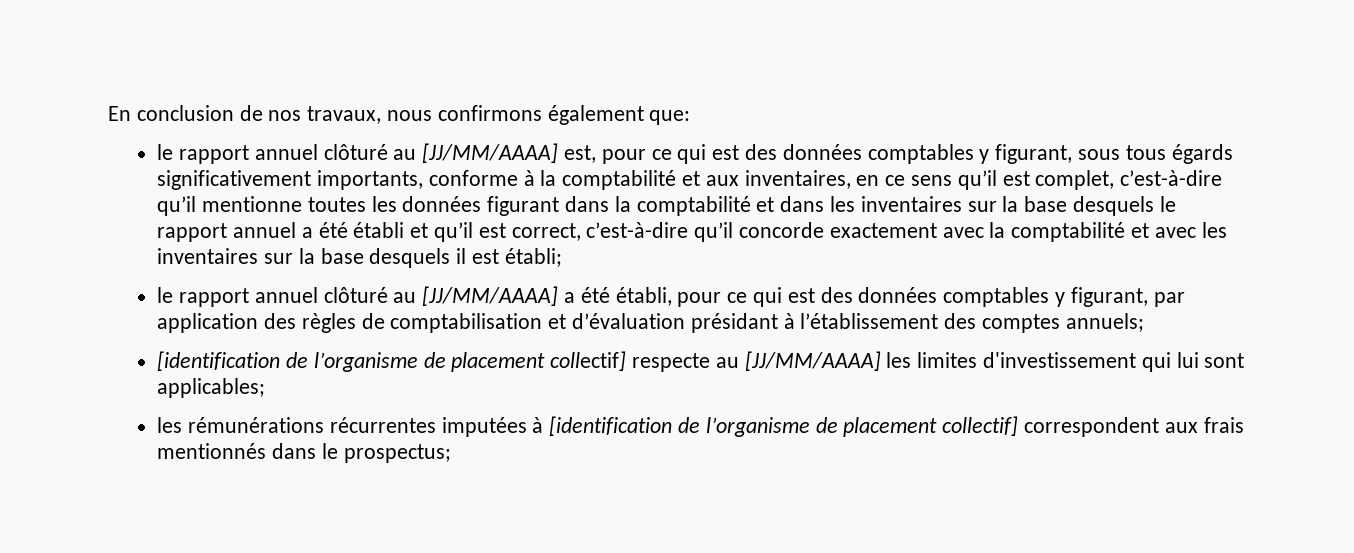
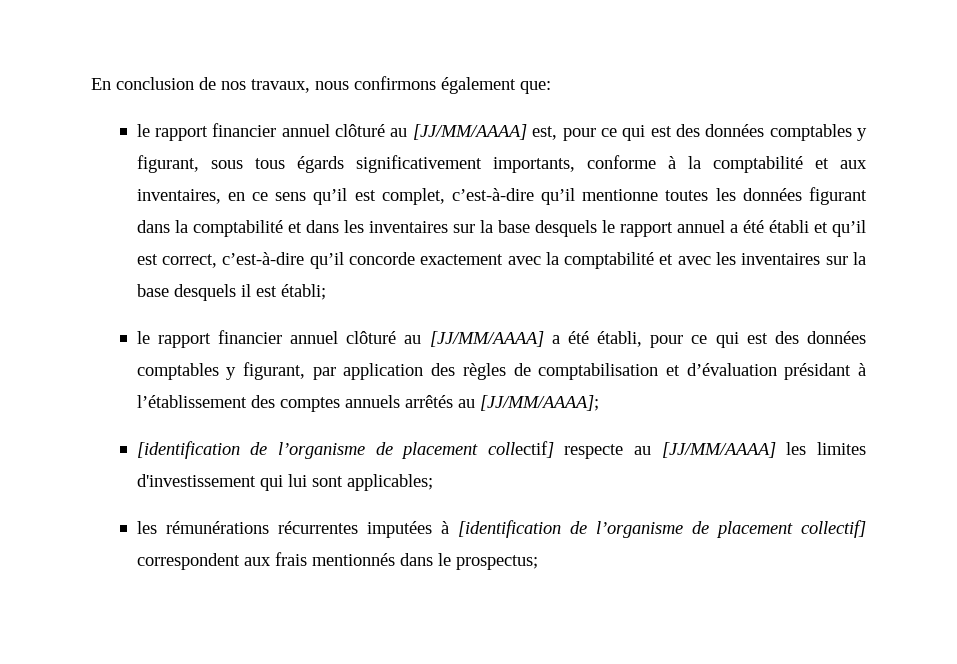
- le rapport annuel clôturé au [JJ/MM/AAAA] est, pour ce qui est des données comptables y figurant, sous tous égards significativement importants, conforme à la comptabilité et aux inventaires, en ce sens qu’il est complet, c’est-à-dire qu’il mentionne toutes les données figurant dans la comptabilité et dans les inventaires sur la base desquels le rapport annuel a été établi et qu’il est correct, c’est-à-dire qu’il concorde exactement avec la comptabilité et avec les inventaires sur la base desquels il est établi;
+ le rapport financier annuel clôturé au [JJ/MM/AAAA] est, pour ce qui est des données comptables y figurant, sous tous égards significativement importants, conforme à la comptabilité et aux inventaires, en ce sens qu’il est complet, c’est-à-dire qu’il mentionne toutes les données figurant dans la comptabilité et dans les inventaires sur la base desquels le rapport annuel a été établi et qu’il est correct, c’est-à-dire qu’il concorde exactement avec la comptabilité et avec les inventaires sur la base desquels il est établi;
- le rapport annuel clôturé au [JJ/MM/AAAA] a été établi, pour ce qui est des données comptables y figurant, par application des règles de comptabilisation et d’évaluation présidant à l’établissement des comptes annuels;
+ le rapport financier annuel clôturé au [JJ/MM/AAAA] a été établi, pour ce qui est des données comptables y figurant, par application des règles de comptabilisation et d’évaluation présidant à l’établissement des comptes annuels arrêtés au [JJ/MM/AAAA];

